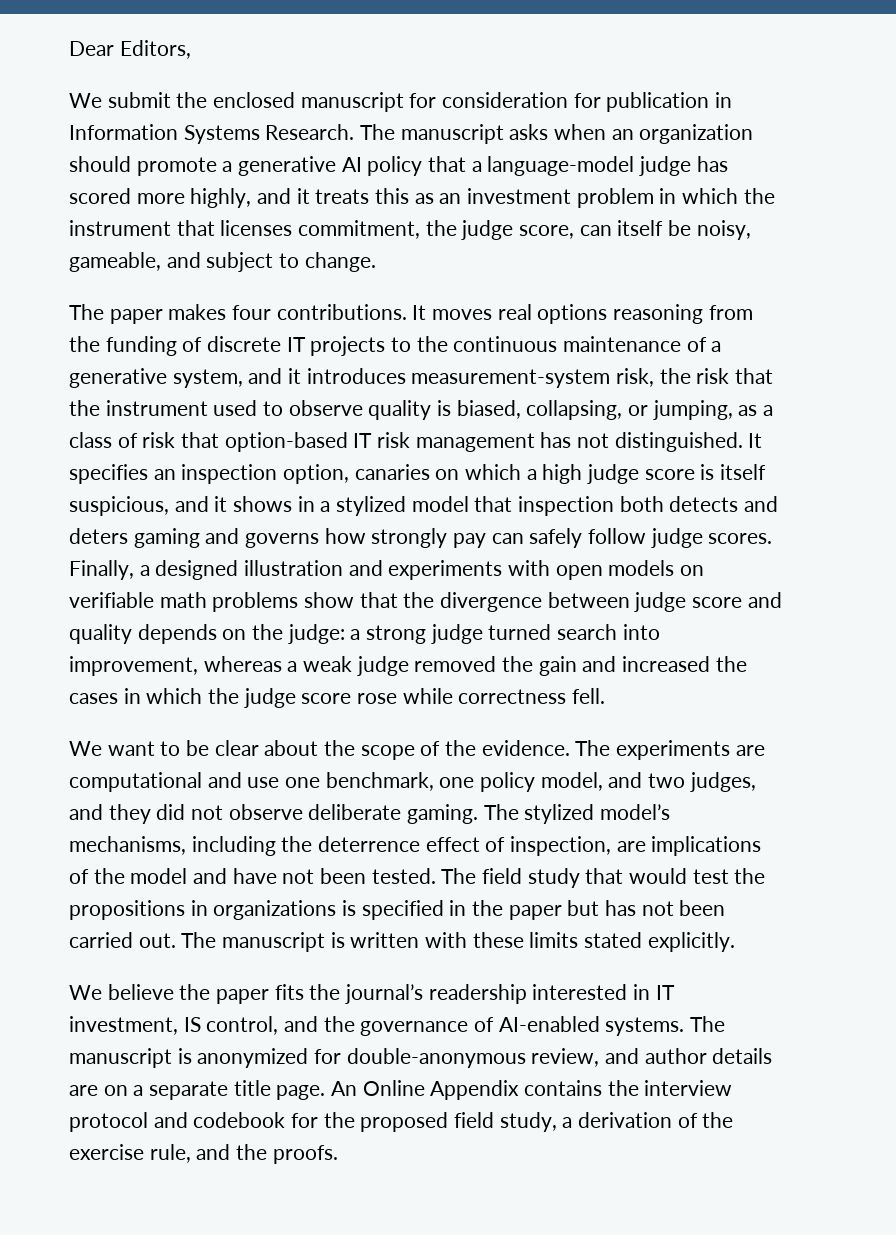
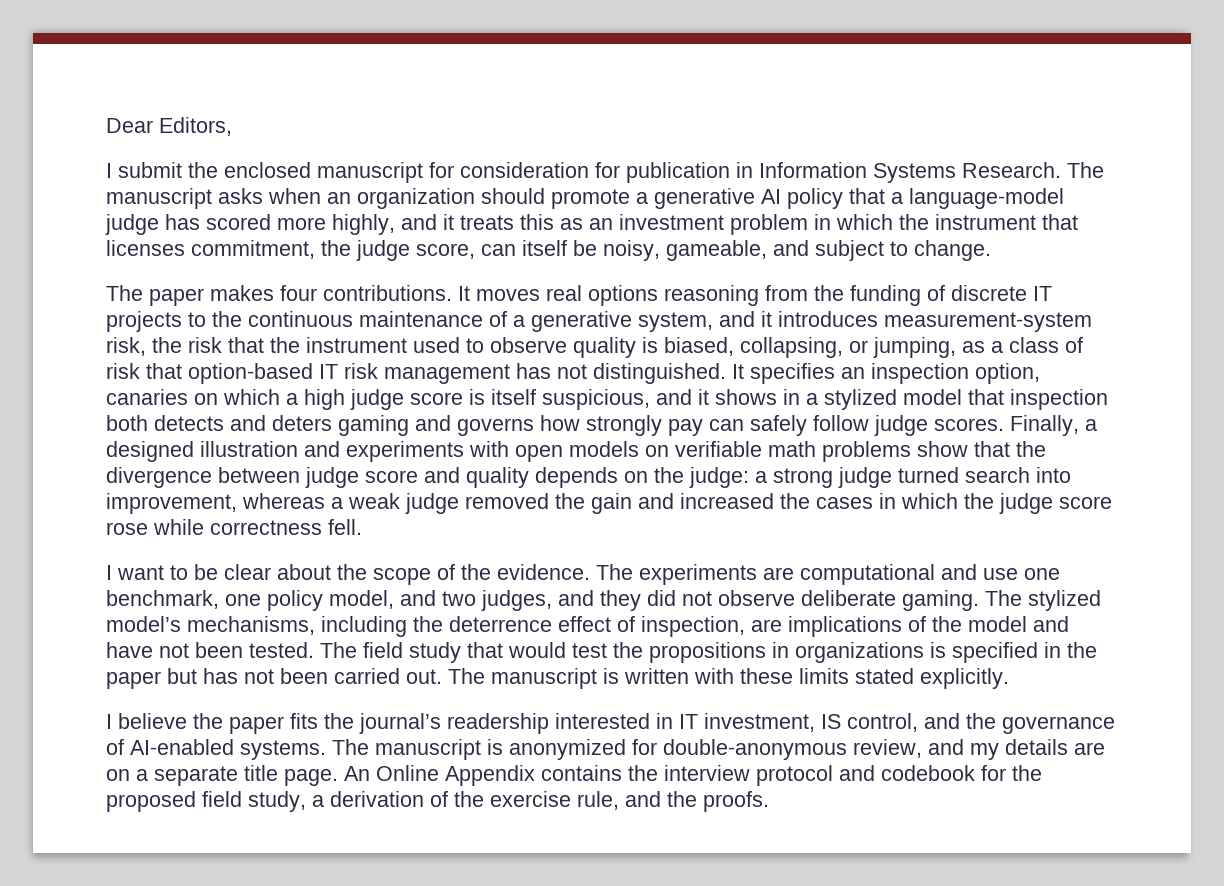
- We submit the enclosed manuscript for consideration for publication in Information Systems Research.
+ I submit the enclosed manuscript for consideration for publication in Information Systems Research.
- We want to be clear about the scope of the evidence.
+ I want to be clear about the scope of the evidence.
- We believe the paper fits the journal’s readership interested in IT investment, IS control, and the governance of AI-enabled systems.
+ I believe the paper fits the journal’s readership interested in IT investment, IS control, and the governance of AI-enabled systems.
- The manuscript is anonymized for double-anonymous review, and author details are on a separate title page.
+ The manuscript is anonymized for double-anonymous review, and my details are on a separate title page.

